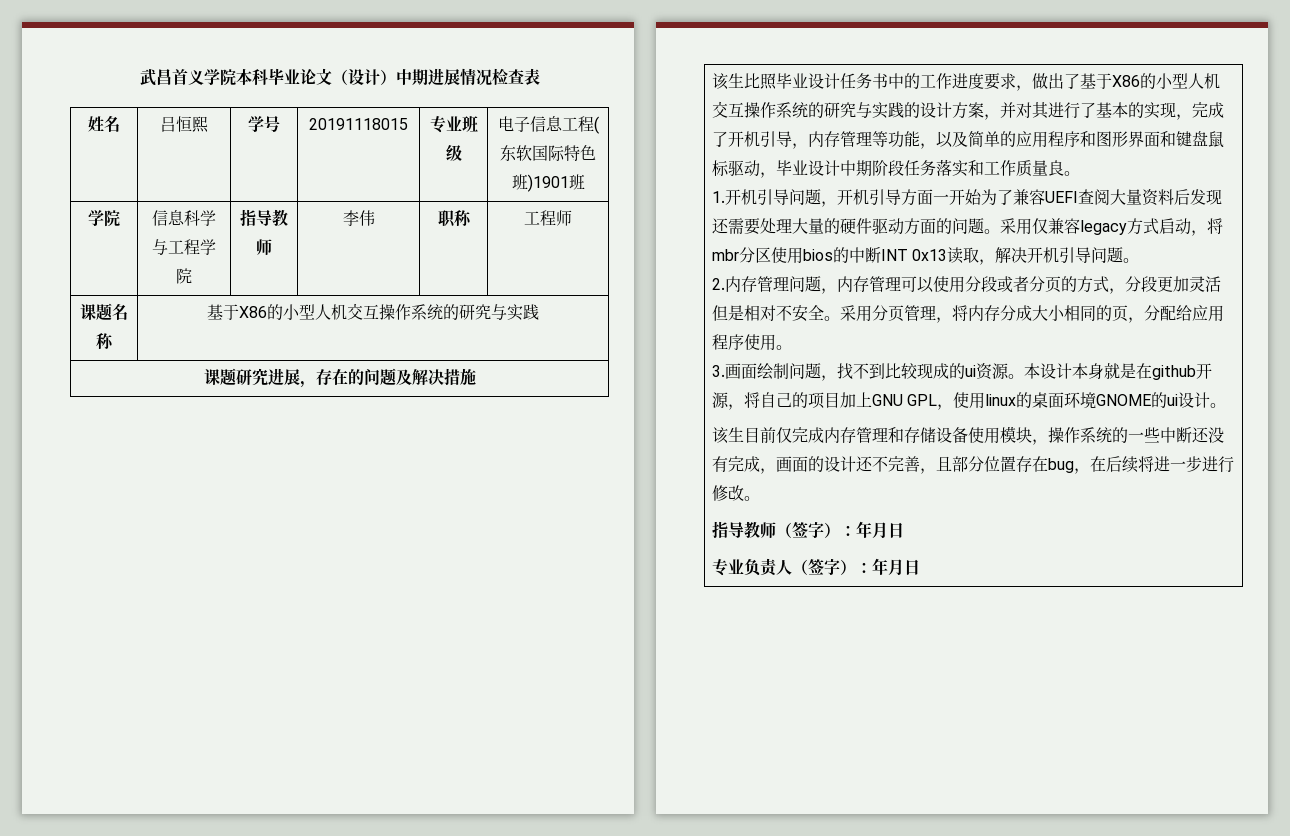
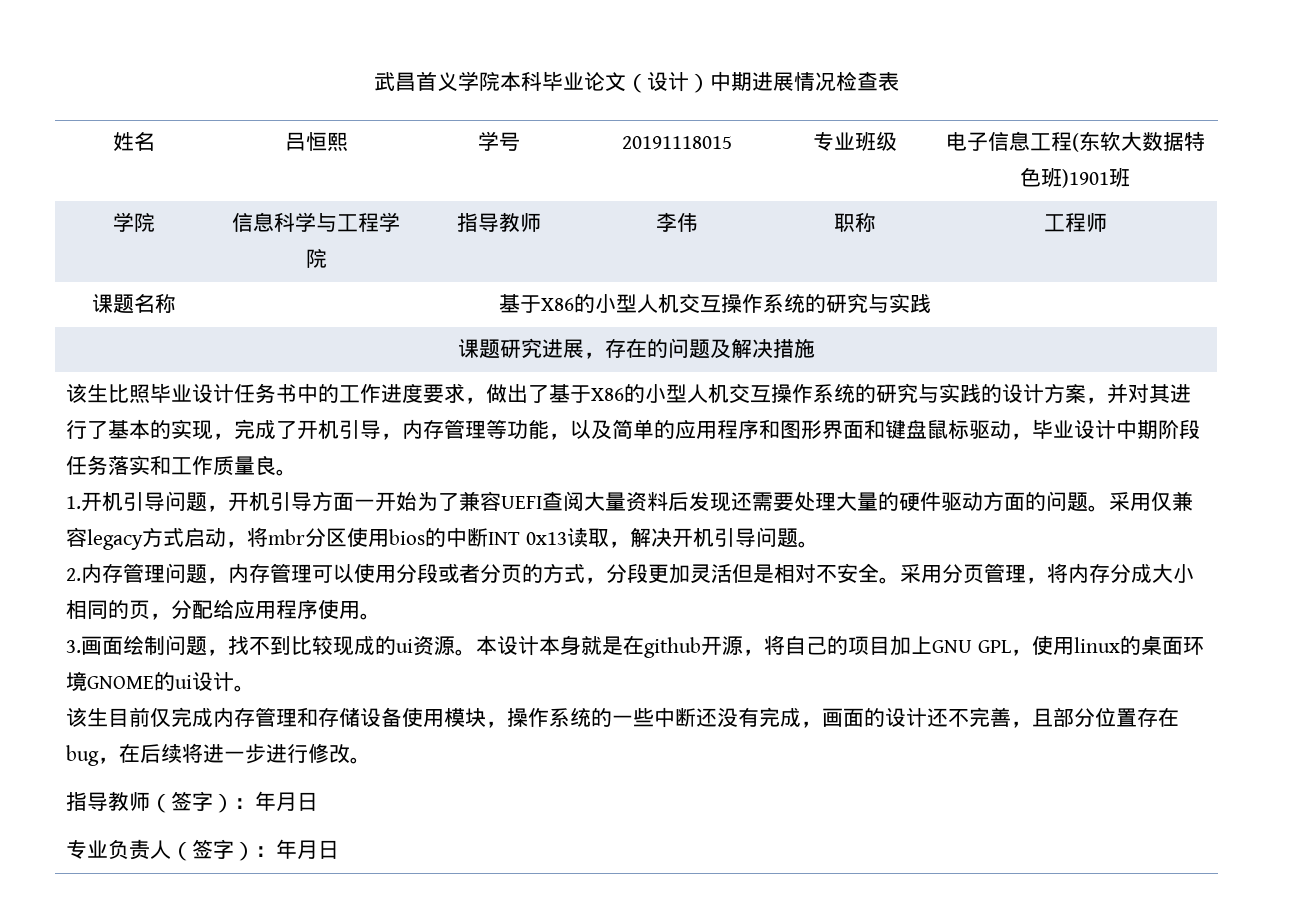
- 姓名 | 吕恒熙 | 学号 | 20191118015 | 专业班级 | 电子信息工程(东软国际特色班)1901班
+ 姓名 | 吕恒熙 | 学号 | 20191118015 | 专业班级 | 电子信息工程(东软大数据特色班)1901班

